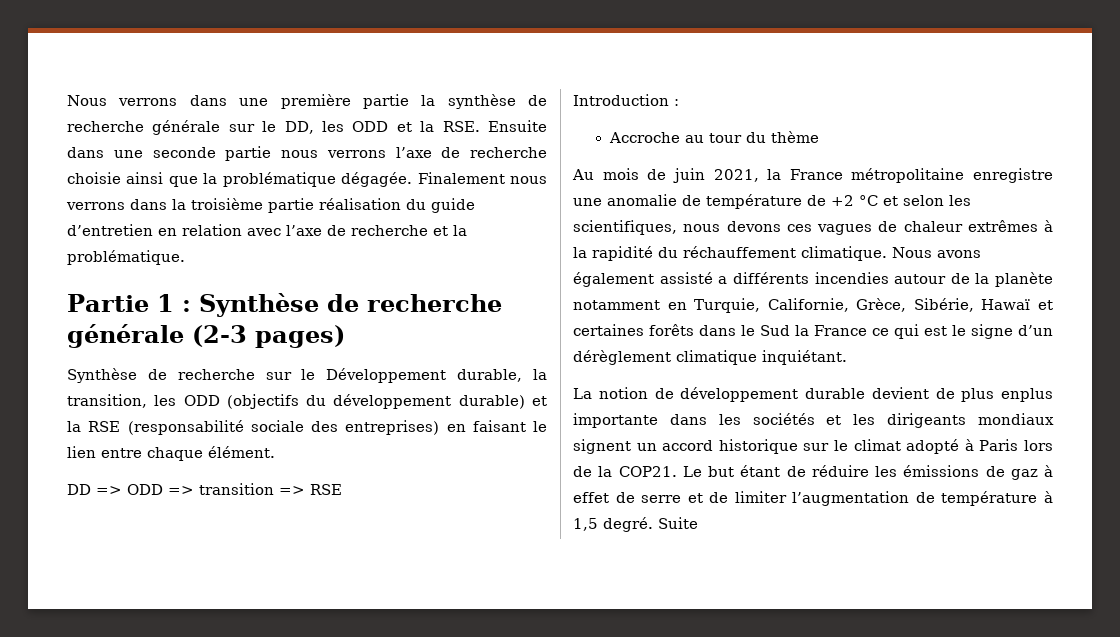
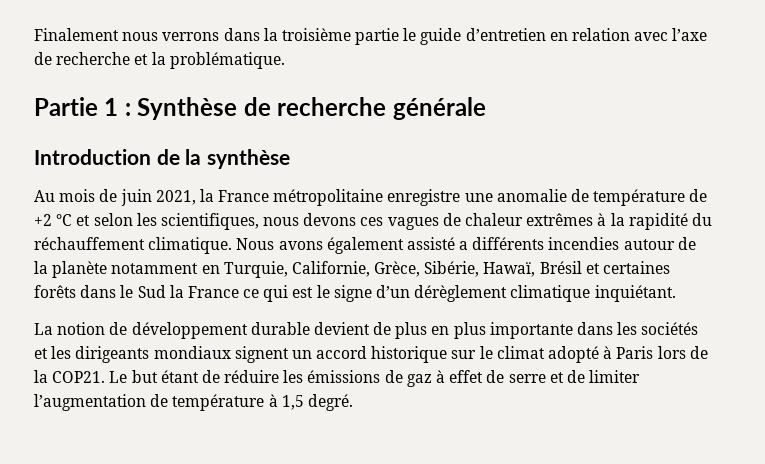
- Nous verrons dans une première partie la synthèse de recherche générale sur le DD, les ODD et la RSE. Ensuite dans une seconde partie nous verrons l’axe de recherche choisie ainsi que la problématique dégagée. Finalement nous verrons dans la troisième partie réalisation du guide d’entretien en relation avec l’axe de recherche et la problématique.
+ Finalement nous verrons dans la troisième partie le guide d’entretien en relation avec l’axe de recherche et la problématique.
- Partie 1 : Synthèse de recherche générale (2-3 pages)
- Synthèse de recherche sur le Développement durable, la transition, les ODD (objectifs du développement durable) et la RSE (responsabilité sociale des entreprises) en faisant le lien entre chaque élément.
- DD => ODD => transition => RSE
- Introduction :
- Accroche au tour du thème
+ Partie 1 : Synthèse de recherche générale
+ Introduction de la synthèse
- Nous avons également assisté a différents incendies autour de la planète notamment en Turquie, Californie, Grèce, Sibérie, Hawaï et certaines forêts dans le Sud la France ce qui est le signe d’un dérèglement climatique inquiétant.
+ Nous avons également assisté a différents incendies autour de la planète notamment en Turquie, Californie, Grèce, Sibérie, Hawaï, Brésil et certaines forêts dans le Sud la France ce qui est le signe d’un dérèglement climatique inquiétant.
- La notion de développement durable devient de plus enplus importante dans les sociétés et les dirigeants mondiaux signent un accord historique sur le climat adopté à Paris lors de la COP21.
+ La notion de développement durable devient de plus en plus importante dans les sociétés et les dirigeants mondiaux signent un accord historique sur le climat adopté à Paris lors de la COP21.
- Suite

